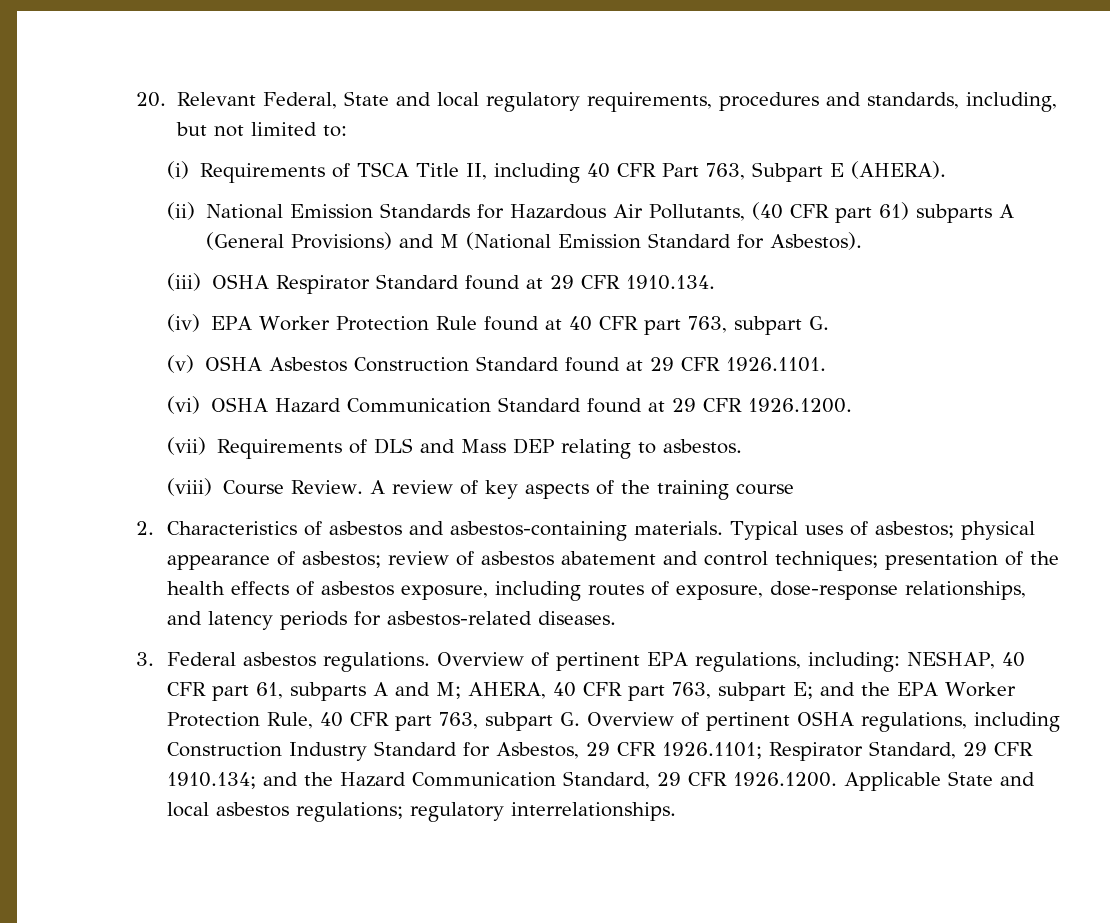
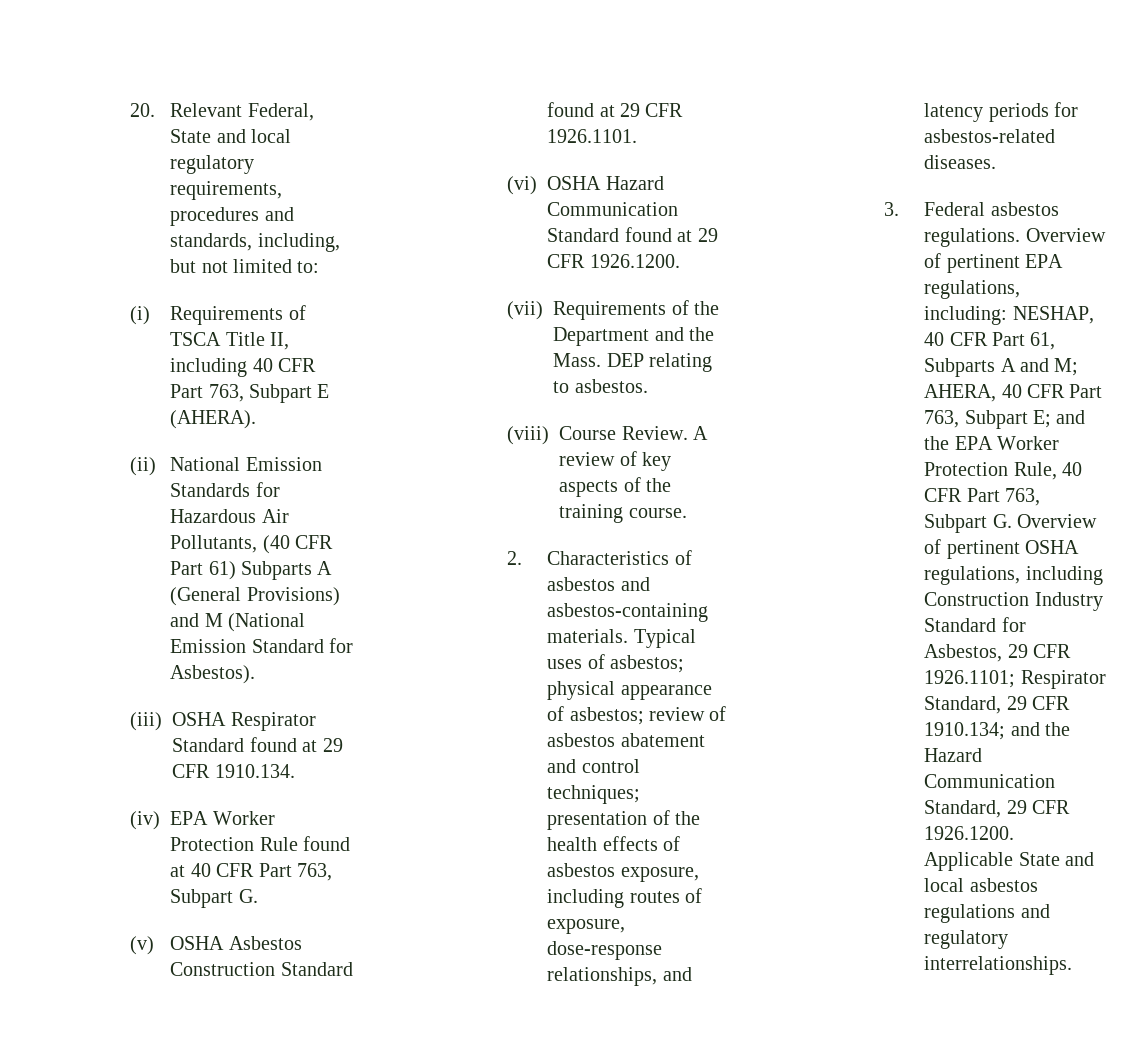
- (ii) National Emission Standards for Hazardous Air Pollutants, (40 CFR part 61) subparts A (General Provisions) and M (National Emission Standard for Asbestos).
+ (ii) National Emission Standards for Hazardous Air Pollutants, (40 CFR Part 61) Subparts A (General Provisions) and M (National Emission Standard for Asbestos).
- (iv) EPA Worker Protection Rule found at 40 CFR part 763, subpart G.
+ (iv) EPA Worker Protection Rule found at 40 CFR Part 763, Subpart G.
- (vii) Requirements of DLS and Mass DEP relating to asbestos.
+ (vii) Requirements of the Department and the Mass. DEP relating to asbestos.
- A review of key aspects of the training course
+ A review of key aspects of the training course.
- Overview of pertinent EPA regulations, including: NESHAP, 40 CFR part 61, subparts A and M; AHERA, 40 CFR part 763, subpart E; and the EPA Worker Protection Rule, 40 CFR part 763, subpart G. Overview of pertinent OSHA regulations, including Construction Industry Standard for Asbestos, 29 CFR 1926.1101; Respirator Standard, 29 CFR 1910.134; and the Hazard Communication Standard, 29 CFR 1926.1200. Applicable State and local asbestos regulations; regulatory interrelationships.
+ Overview of pertinent EPA regulations, including: NESHAP, 40 CFR Part 61, Subparts A and M; AHERA, 40 CFR Part 763, Subpart E; and the EPA Worker Protection Rule, 40 CFR Part 763, Subpart G. Overview of pertinent OSHA regulations, including Construction Industry Standard for Asbestos, 29 CFR 1926.1101; Respirator Standard, 29 CFR 1910.134; and the Hazard Communication Standard, 29 CFR 1926.1200. Applicable State and local asbestos regulations and regulatory interrelationships.

